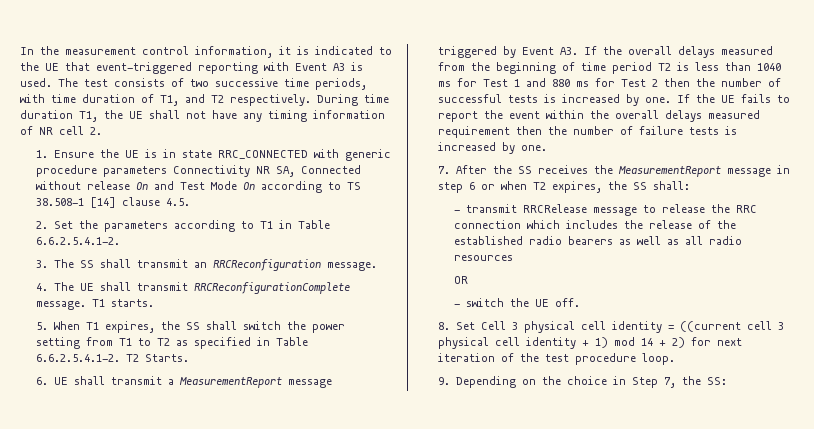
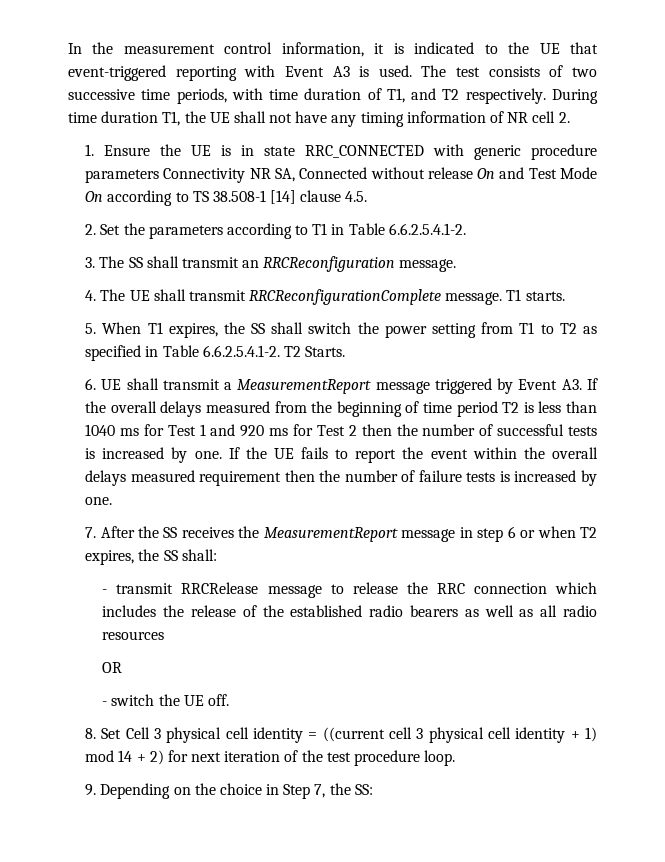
- 6. UE shall transmit a MeasurementReport message triggered by Event A3. If the overall delays measured from the beginning of time period T2 is less than 1040 ms for Test 1 and 880 ms for Test 2 then the number of successful tests is increased by one.
+ 6. UE shall transmit a MeasurementReport message triggered by Event A3. If the overall delays measured from the beginning of time period T2 is less than 1040 ms for Test 1 and 920 ms for Test 2 then the number of successful tests is increased by one.

